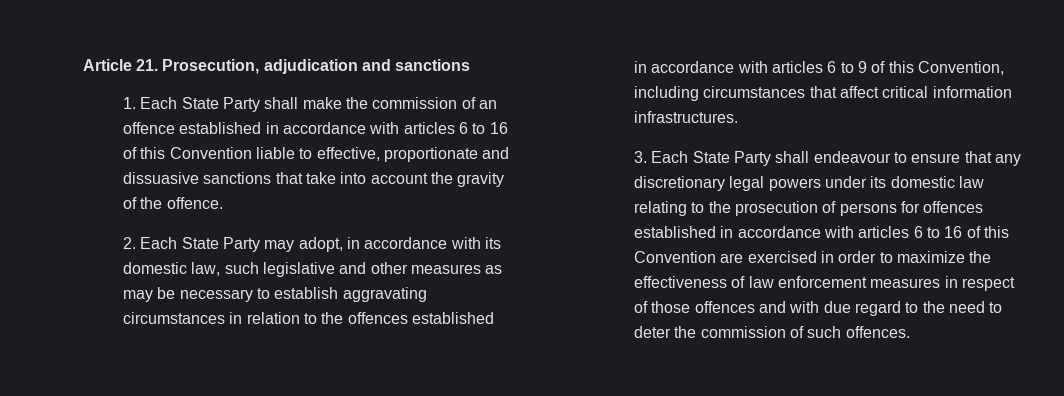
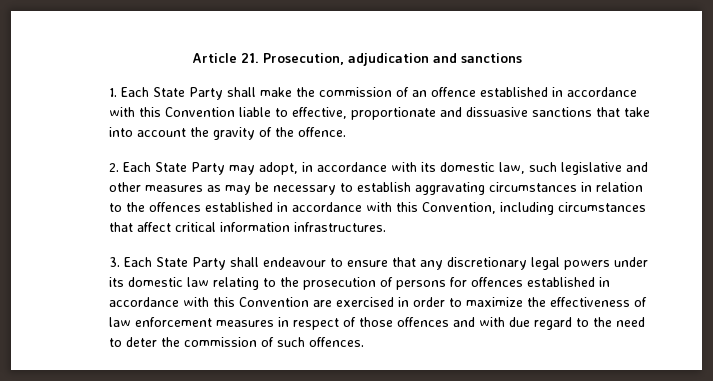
- 1. Each State Party shall make the commission of an offence established in accordance with articles 6 to 16 of this Convention liable to effective, proportionate and dissuasive sanctions that take into account the gravity of the offence.
+ 1. Each State Party shall make the commission of an offence established in accordance with this Convention liable to effective, proportionate and dissuasive sanctions that take into account the gravity of the offence.
- 2. Each State Party may adopt, in accordance with its domestic law, such legislative and other measures as may be necessary to establish aggravating circumstances in relation to the offences established in accordance with articles 6 to 9 of this Convention, including circumstances that affect critical information infrastructures.
+ 2. Each State Party may adopt, in accordance with its domestic law, such legislative and other measures as may be necessary to establish aggravating circumstances in relation to the offences established in accordance with this Convention, including circumstances that affect critical information infrastructures.
- 3. Each State Party shall endeavour to ensure that any discretionary legal powers under its domestic law relating to the prosecution of persons for offences established in accordance with articles 6 to 16 of this Convention are exercised in order to maximize the effectiveness of law enforcement measures in respect of those offences and with due regard to the need to deter the commission of such offences.
+ 3. Each State Party shall endeavour to ensure that any discretionary legal powers under its domestic law relating to the prosecution of persons for offences established in accordance with this Convention are exercised in order to maximize the effectiveness of law enforcement measures in respect of those offences and with due regard to the need to deter the commission of such offences.

